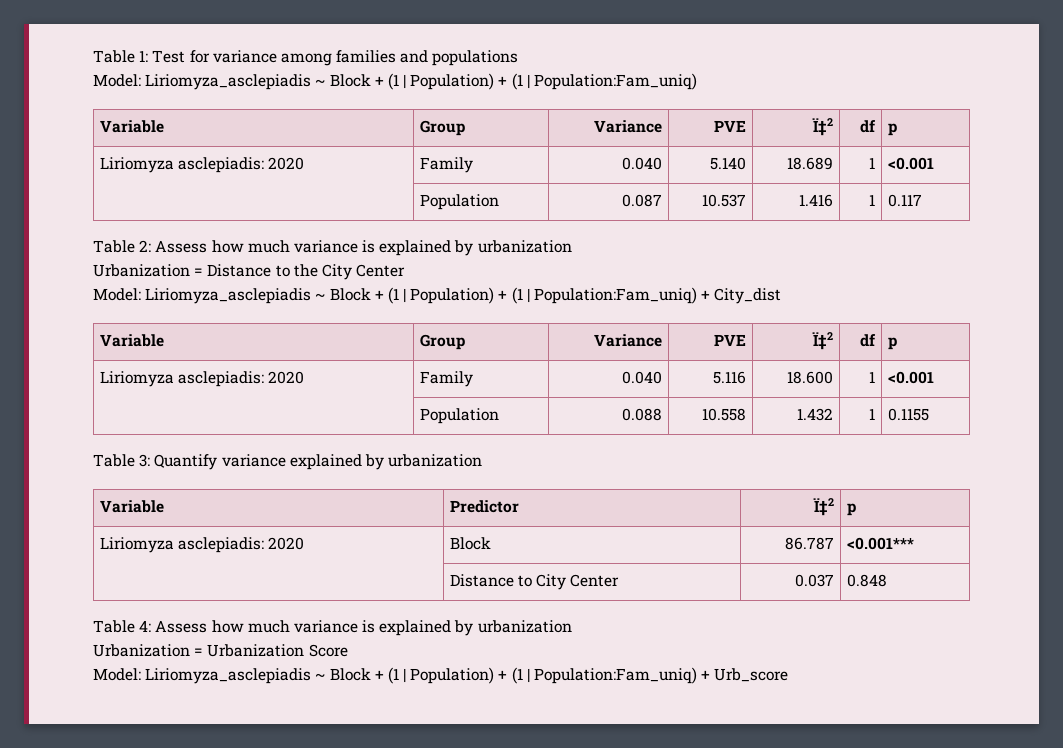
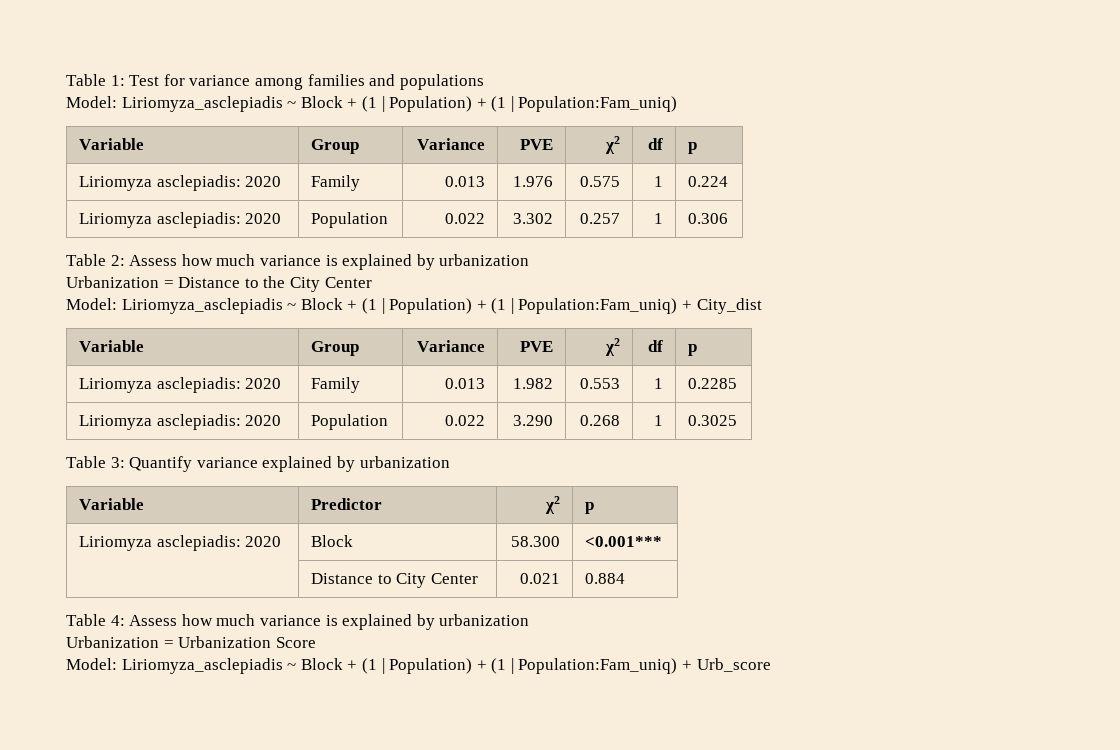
  Table 1: Test for variance among families and populations
  Model: Liriomyza_asclepiadis ~ Block + (1 | Population) + (1 | Population:Fam_uniq)
- Variable | Group | Variance | PVE | Ï‡2 | df | p
- Liriomyza asclepiadis: 2020 | Family | 0.040 | 5.140 | 18.689 | 1 | <0.001
- | Population | 0.087 | 10.537 | 1.416 | 1 | 0.117
+ Variable | Group | Variance | PVE | χ2 | df | p
+ Liriomyza asclepiadis: 2020 | Family | 0.013 | 1.976 | 0.575 | 1 | 0.224
+ Liriomyza asclepiadis: 2020 | Population | 0.022 | 3.302 | 0.257 | 1 | 0.306
  Model: Liriomyza_asclepiadis ~ Block + (1 | Population) + (1 | Population:Fam_uniq) + City_dist
- Variable | Group | Variance | PVE | Ï‡2 | df | p
- Liriomyza asclepiadis: 2020 | Family | 0.040 | 5.116 | 18.600 | 1 | <0.001
- | Population | 0.088 | 10.558 | 1.432 | 1 | 0.1155
+ Variable | Group | Variance | PVE | χ2 | df | p
+ Liriomyza asclepiadis: 2020 | Family | 0.013 | 1.982 | 0.553 | 1 | 0.2285
+ Liriomyza asclepiadis: 2020 | Population | 0.022 | 3.290 | 0.268 | 1 | 0.3025
- Variable | Predictor | Ï‡2 | p
+ Variable | Predictor | χ2 | p
- Liriomyza asclepiadis: 2020 | Block | 86.787 | <0.001***
+ Liriomyza asclepiadis: 2020 | Block | 58.300 | <0.001***
- | Distance to City Center | 0.037 | 0.848
+ | Distance to City Center | 0.021 | 0.884

